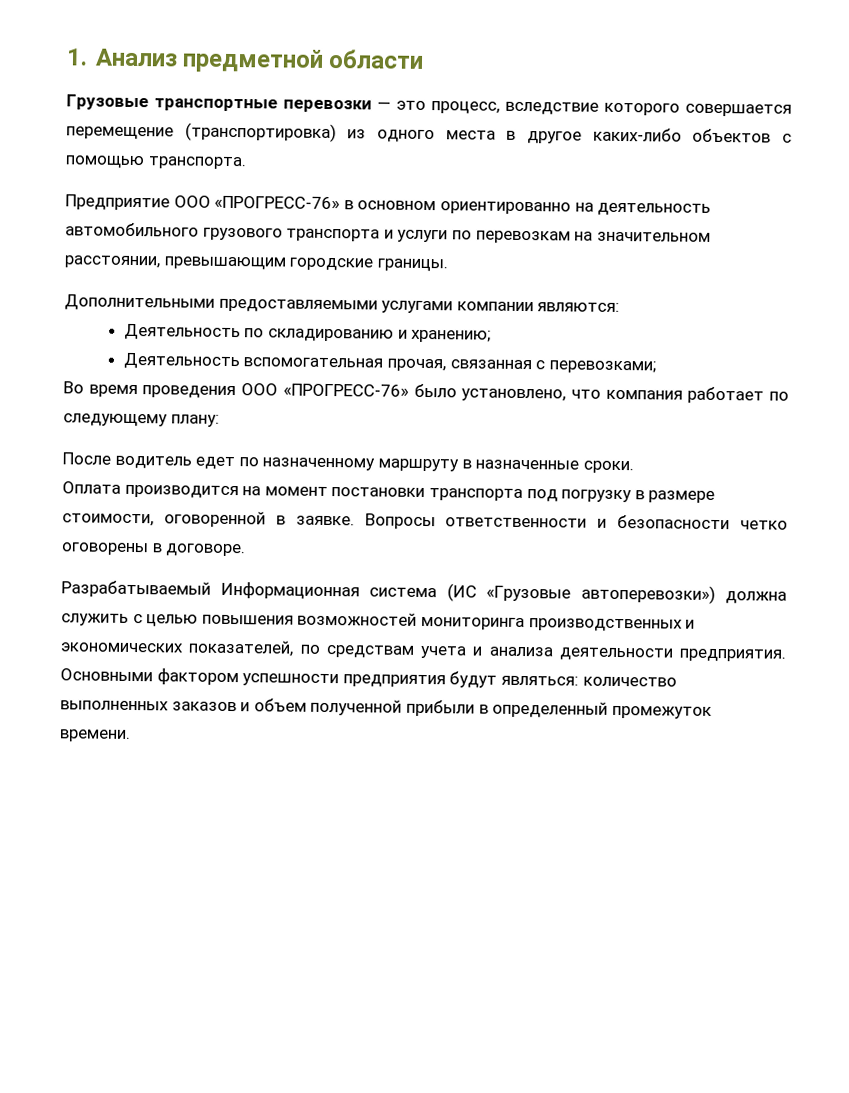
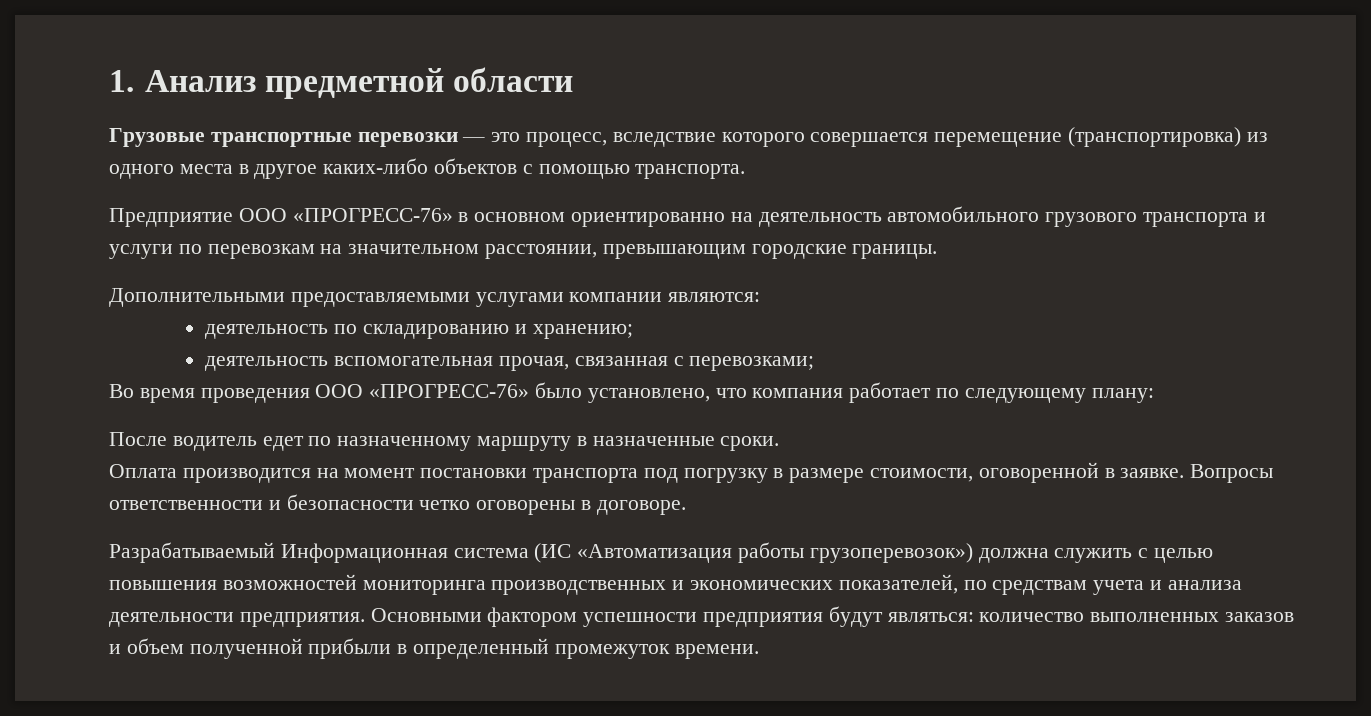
- Деятельность по складированию и хранению;
+ деятельность по складированию и хранению;
- Деятельность вспомогательная прочая, связанная с перевозками;
+ деятельность вспомогательная прочая, связанная с перевозками;
- Разрабатываемый Информационная система (ИС «Грузовые автоперевозки») должна служить с целью повышения возможностей мониторинга производственных и экономических показателей, по средствам учета и анализа деятельности предприятия.
+ Разрабатываемый Информационная система (ИС «Автоматизация работы грузоперевозок») должна служить с целью повышения возможностей мониторинга производственных и экономических показателей, по средствам учета и анализа деятельности предприятия.

